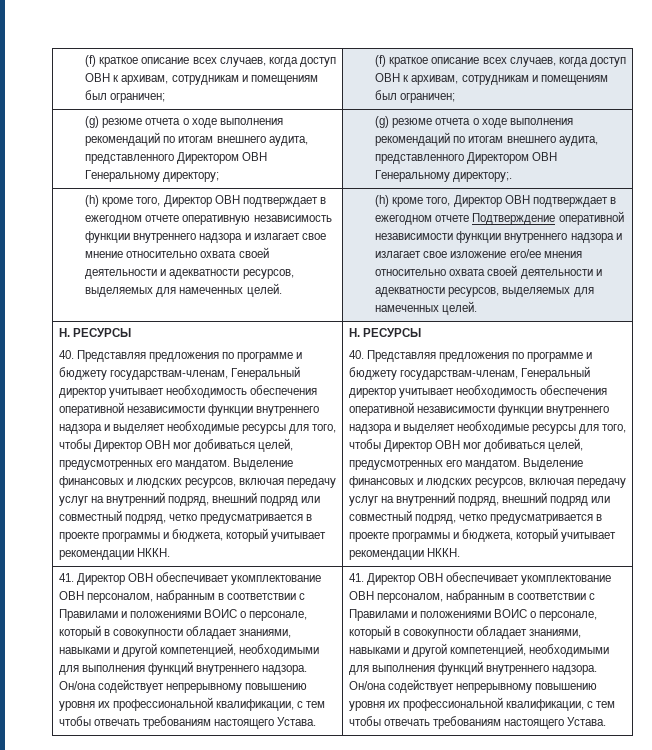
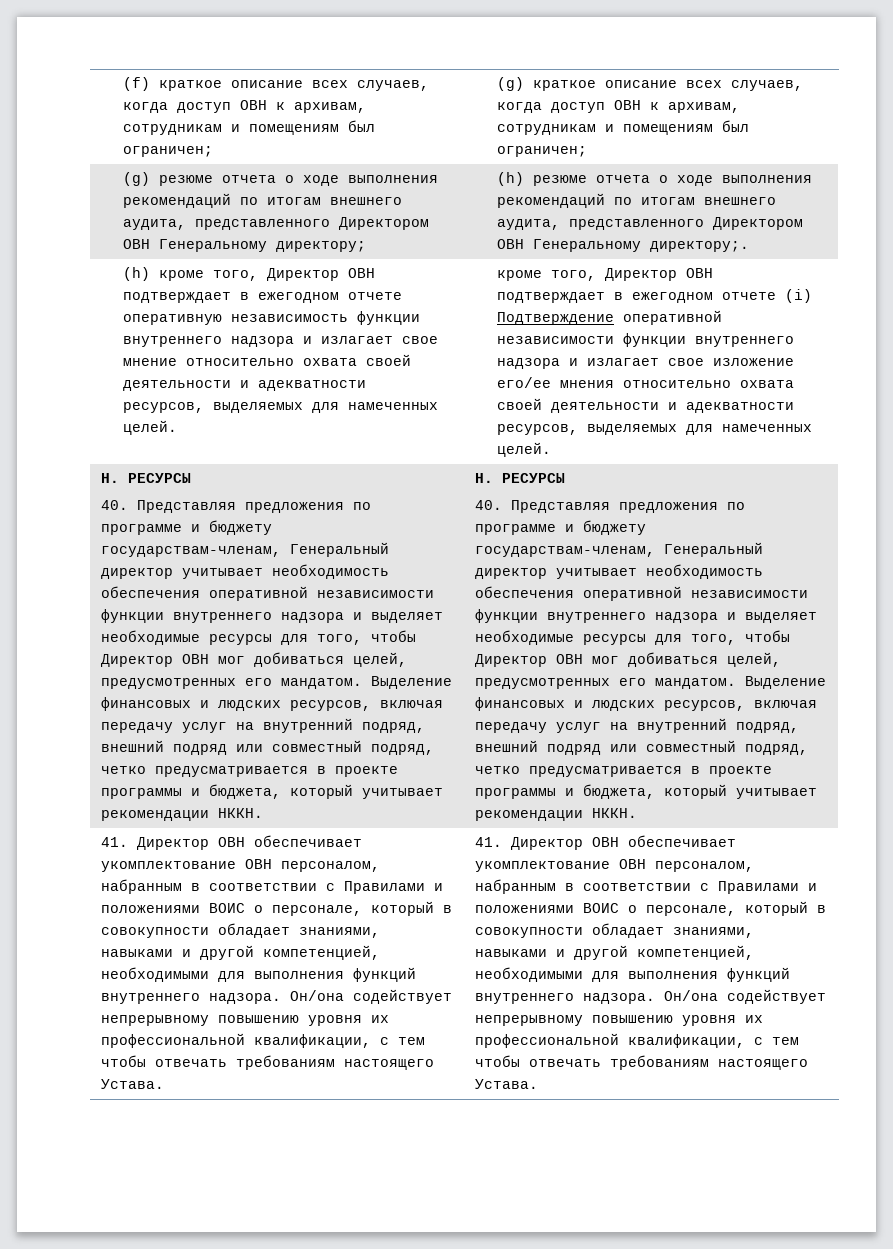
- (f) краткое описание всех случаев, когда доступ ОВН к архивам, сотрудникам и помещениям был ограничен; | (f) краткое описание всех случаев, когда доступ ОВН к архивам, сотрудникам и помещениям был ограничен;
+ (f) краткое описание всех случаев, когда доступ ОВН к архивам, сотрудникам и помещениям был ограничен; | (g) краткое описание всех случаев, когда доступ ОВН к архивам, сотрудникам и помещениям был ограничен;
- (g) резюме отчета о ходе выполнения рекомендаций по итогам внешнего аудита, представленного Директором ОВН Генеральному директору; | (g) резюме отчета о ходе выполнения рекомендаций по итогам внешнего аудита, представленного Директором ОВН Генеральному директору;.
+ (g) резюме отчета о ходе выполнения рекомендаций по итогам внешнего аудита, представленного Директором ОВН Генеральному директору; | (h) резюме отчета о ходе выполнения рекомендаций по итогам внешнего аудита, представленного Директором ОВН Генеральному директору;.
- (h) кроме того, Директор ОВН подтверждает в ежегодном отчете Подтверждение оперативной независимости функции внутреннего надзора и излагает свое изложение его/ее мнения относительно охвата своей деятельности и адекватности ресурсов, выделяемых для намеченных целей.
+ кроме того, Директор ОВН подтверждает в ежегодном отчете (i) Подтверждение оперативной независимости функции внутреннего надзора и излагает свое изложение его/ее мнения относительно охвата своей деятельности и адекватности ресурсов, выделяемых для намеченных целей.

